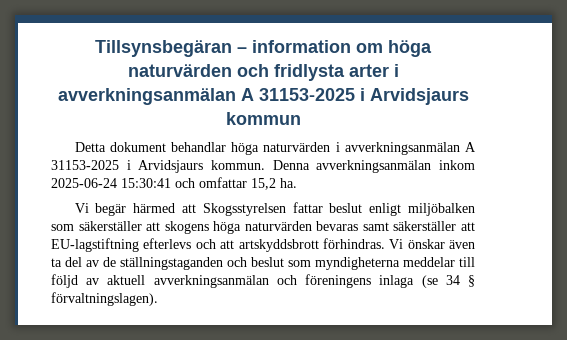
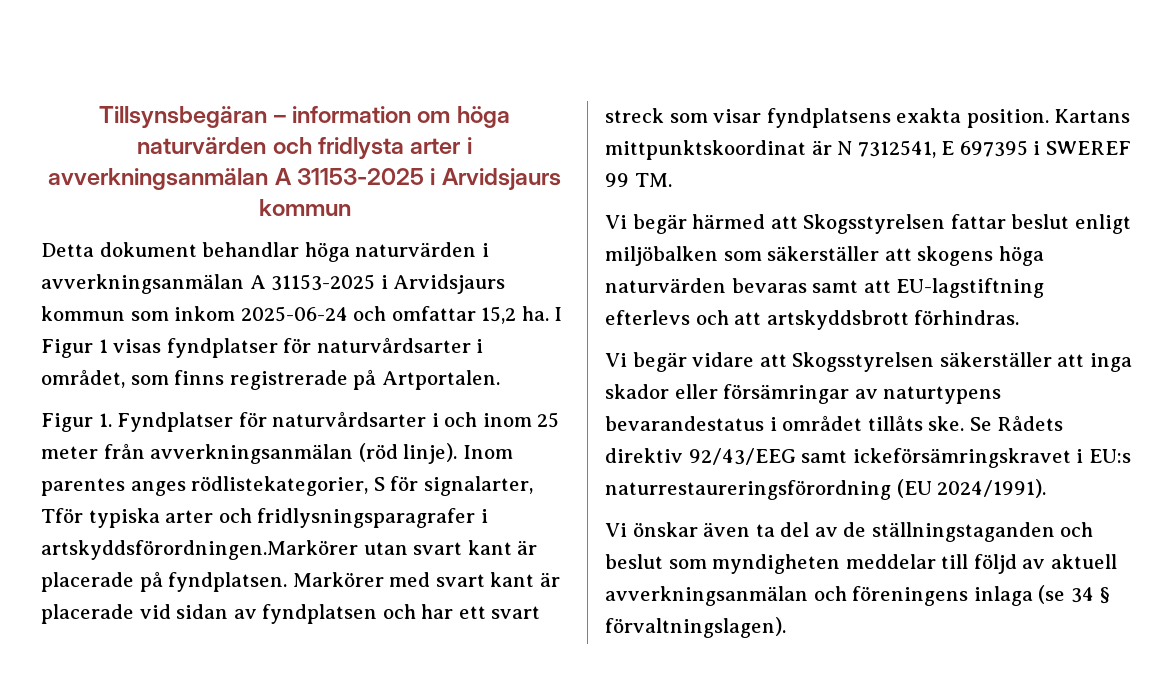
- Detta dokument behandlar höga naturvärden i avverkningsanmälan A 31153-2025 i Arvidsjaurs kommun. Denna avverkningsanmälan inkom 2025-06-24 15:30:41 och omfattar 15,2 ha.
+ Detta dokument behandlar höga naturvärden i avverkningsanmälan A 31153-2025 i Arvidsjaurs kommun som inkom 2025-06-24 och omfattar 15,2 ha. I Figur 1 visas fyndplatser för naturvårdsarter i området, som finns registrerade på Artportalen.
+ Figur 1. Fyndplatser för naturvårdsarter i och inom 25 meter från avverkningsanmälan (röd linje). Inom parentes anges rödlistekategorier, S för signalarter, Tför typiska arter och fridlysningsparagrafer i artskyddsförordningen.Markörer utan svart kant är placerade på fyndplatsen. Markörer med svart kant är placerade vid sidan av fyndplatsen och har ett svart streck som visar fyndplatsens exakta position. Kartans mittpunktskoordinat är N 7312541, E 697395 i SWEREF 99 TM.
- Vi begär härmed att Skogsstyrelsen fattar beslut enligt miljöbalken som säkerställer att skogens höga naturvärden bevaras samt säkerställer att EU-lagstiftning efterlevs och att artskyddsbrott förhindras. Vi önskar även ta del av de ställningstaganden och beslut som myndigheterna meddelar till följd av aktuell avverkningsanmälan och föreningens inlaga (se 34 § förvaltningslagen).
+ Vi begär härmed att Skogsstyrelsen fattar beslut enligt miljöbalken som säkerställer att skogens höga naturvärden bevaras samt att EU-lagstiftning efterlevs och att artskyddsbrott förhindras.
+ Vi begär vidare att Skogsstyrelsen säkerställer att inga skador eller försämringar av naturtypens bevarandestatus i området tillåts ske. Se Rådets direktiv 92/43/EEG samt ickeförsämringskravet i EU:s naturrestaureringsförordning (EU 2024/1991).
+ Vi önskar även ta del av de ställningstaganden och beslut som myndigheten meddelar till följd av aktuell avverkningsanmälan och föreningens inlaga (se 34 § förvaltningslagen).

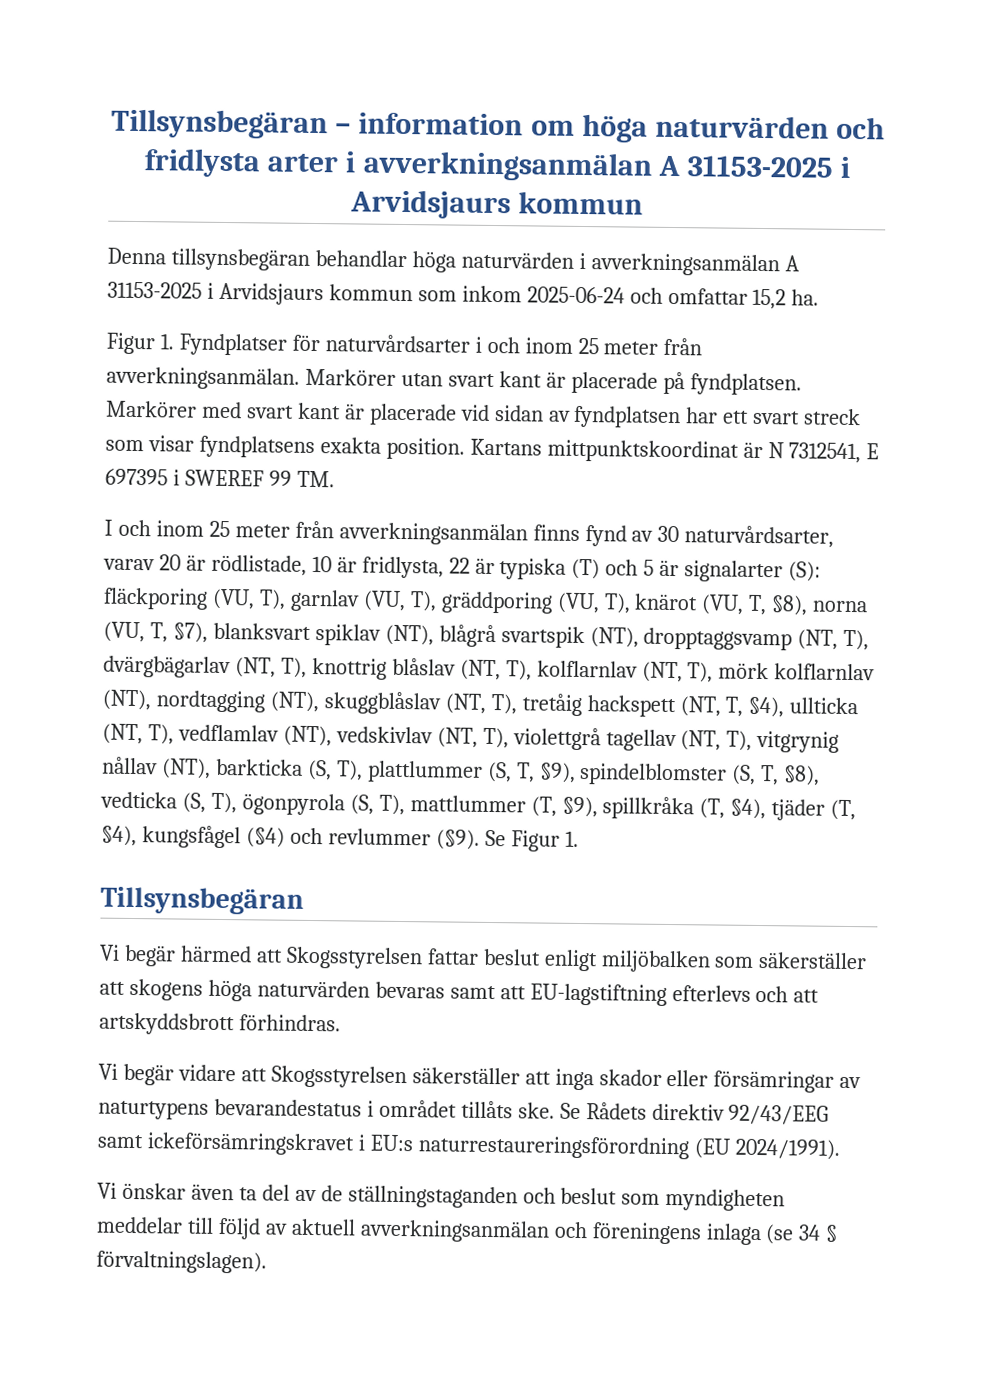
- Detta dokument behandlar höga naturvärden i avverkningsanmälan A 31153-2025 i Arvidsjaurs kommun som inkom 2025-06-24 och omfattar 15,2 ha. I Figur 1 visas fyndplatser för naturvårdsarter i området, som finns registrerade på Artportalen.
+ Denna tillsynsbegäran behandlar höga naturvärden i avverkningsanmälan A 31153-2025 i Arvidsjaurs kommun som inkom 2025-06-24 och omfattar 15,2 ha.
- Figur 1. Fyndplatser för naturvårdsarter i och inom 25 meter från avverkningsanmälan (röd linje). Inom parentes anges rödlistekategorier, S för signalarter, Tför typiska arter och fridlysningsparagrafer i artskyddsförordningen.Markörer utan svart kant är placerade på fyndplatsen.
+ Figur 1. Fyndplatser för naturvårdsarter i och inom 25 meter från avverkningsanmälan. Markörer utan svart kant är placerade på fyndplatsen.
- Markörer med svart kant är placerade vid sidan av fyndplatsen och har ett svart streck som visar fyndplatsens exakta position.
+ Markörer med svart kant är placerade vid sidan av fyndplatsen har ett svart streck som visar fyndplatsens exakta position.
+ I och inom 25 meter från avverkningsanmälan finns fynd av 30 naturvårdsarter, varav 20 är rödlistade, 10 är fridlysta, 22 är typiska (T) och 5 är signalarter (S): fläckporing (VU, T), garnlav (VU, T), gräddporing (VU, T), knärot (VU, T, §8), norna (VU, T, §7), blanksvart spiklav (NT), blågrå svartspik (NT), dropptaggsvamp (NT, T), dvärgbägarlav (NT, T), knottrig blåslav (NT, T), kolflarnlav (NT, T), mörk kolflarnlav (NT), nordtagging (NT), skuggblåslav (NT, T), tretåig hackspett (NT, T, §4), ullticka (NT, T), vedflamlav (NT), vedskivlav (NT, T), violettgrå tagellav (NT, T), vitgrynig nållav (NT), barkticka (S, T), plattlummer (S, T, §9), spindelblomster (S, T, §8), vedticka (S, T), ögonpyrola (S, T), mattlummer (T, §9), spillkråka (T, §4), tjäder (T, §4), kungsfågel (§4) och revlummer (§9). Se Figur 1.
+ Tillsynsbegäran

